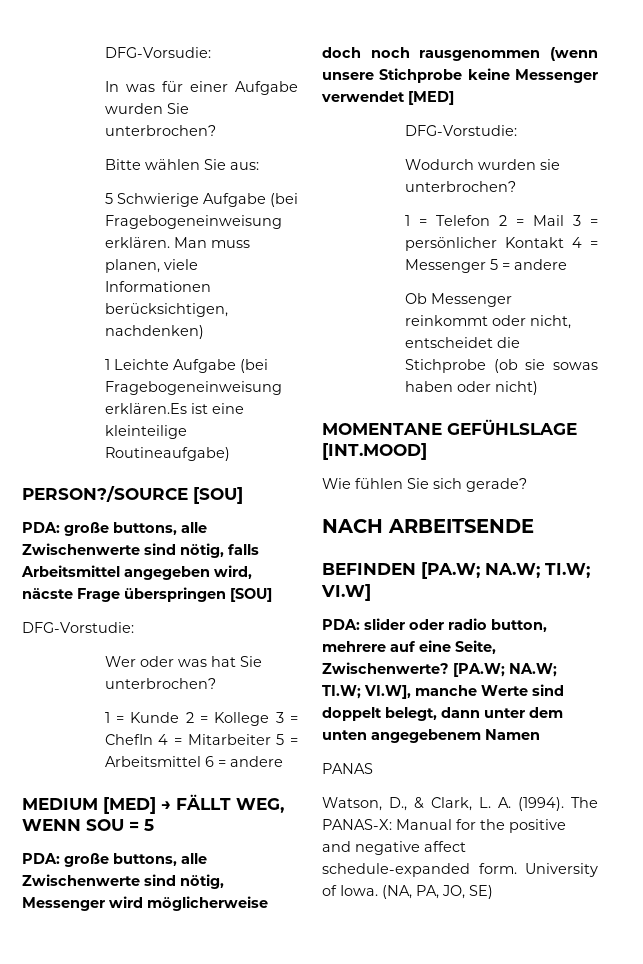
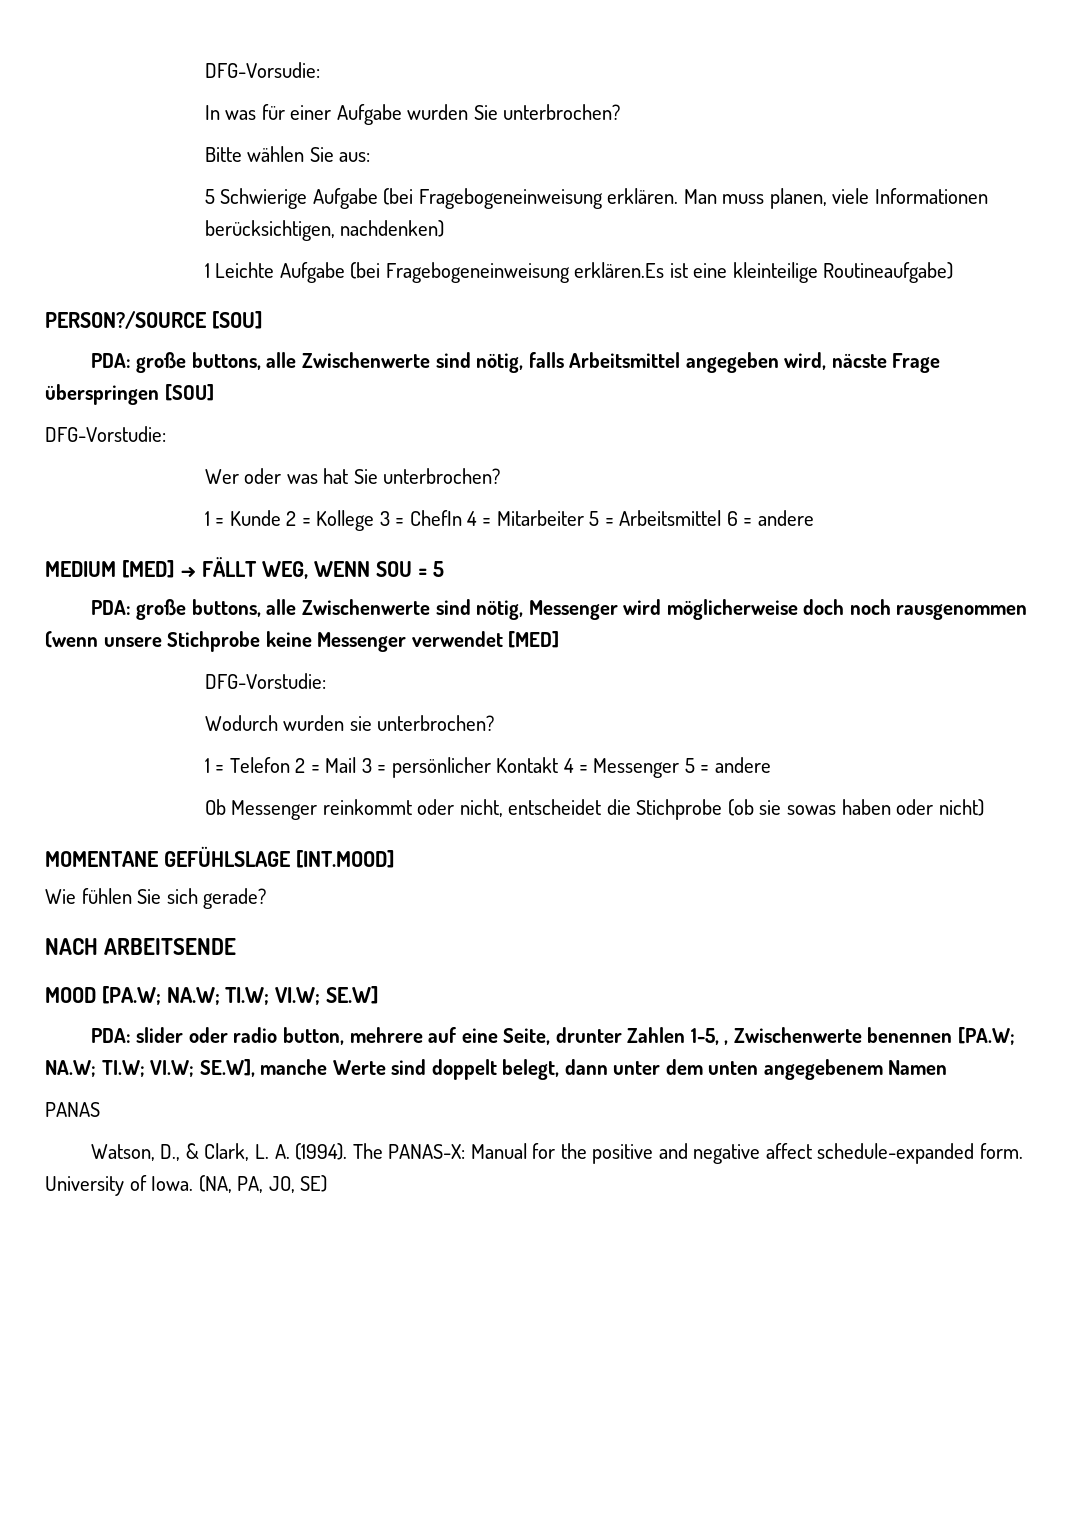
- BEFINDEN [PA.W; NA.W; TI.W; VI.W]
+ MOOD [PA.W; NA.W; TI.W; VI.W; SE.W]
- PDA: slider oder radio button, mehrere auf eine Seite, Zwischenwerte? [PA.W; NA.W; TI.W; VI.W], manche Werte sind doppelt belegt, dann unter dem unten angegebenem Namen
+ PDA: slider oder radio button, mehrere auf eine Seite, drunter Zahlen 1-5, , Zwischenwerte benennen [PA.W; NA.W; TI.W; VI.W; SE.W], manche Werte sind doppelt belegt, dann unter dem unten angegebenem Namen

